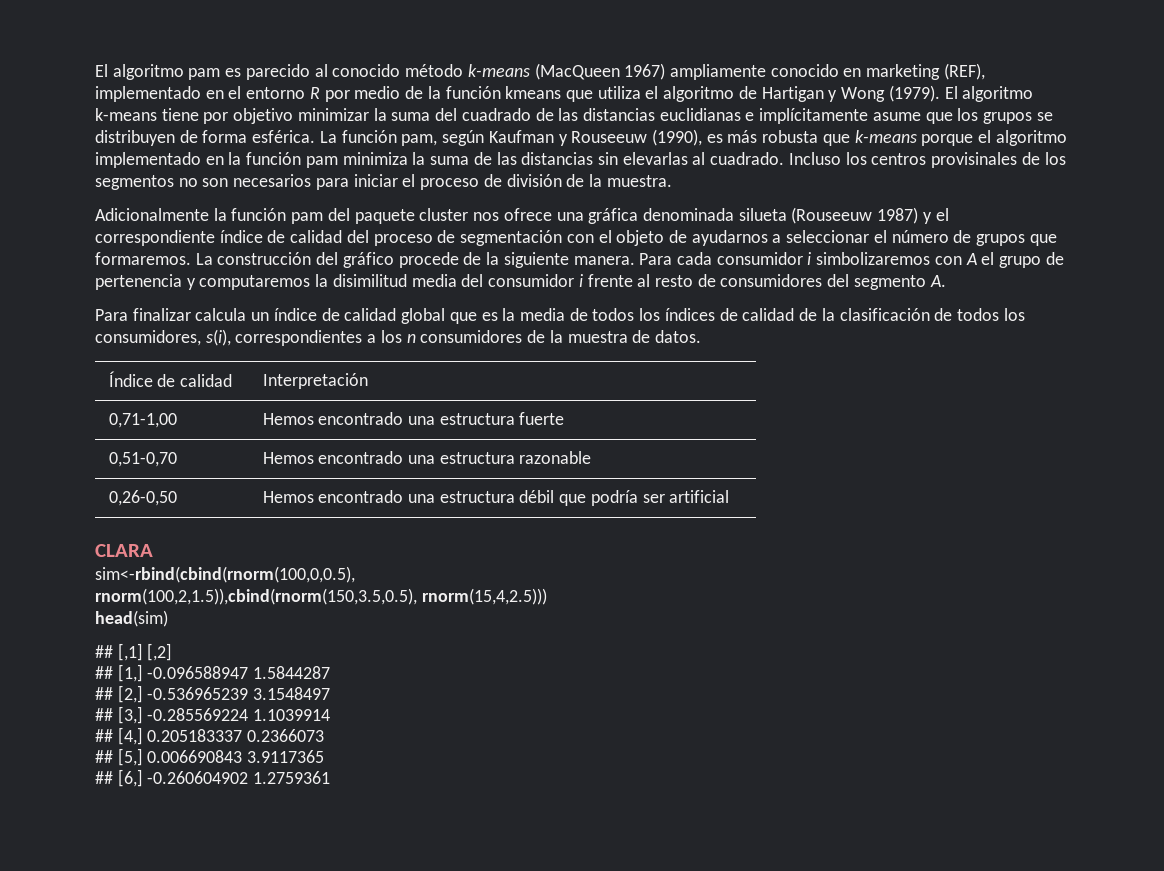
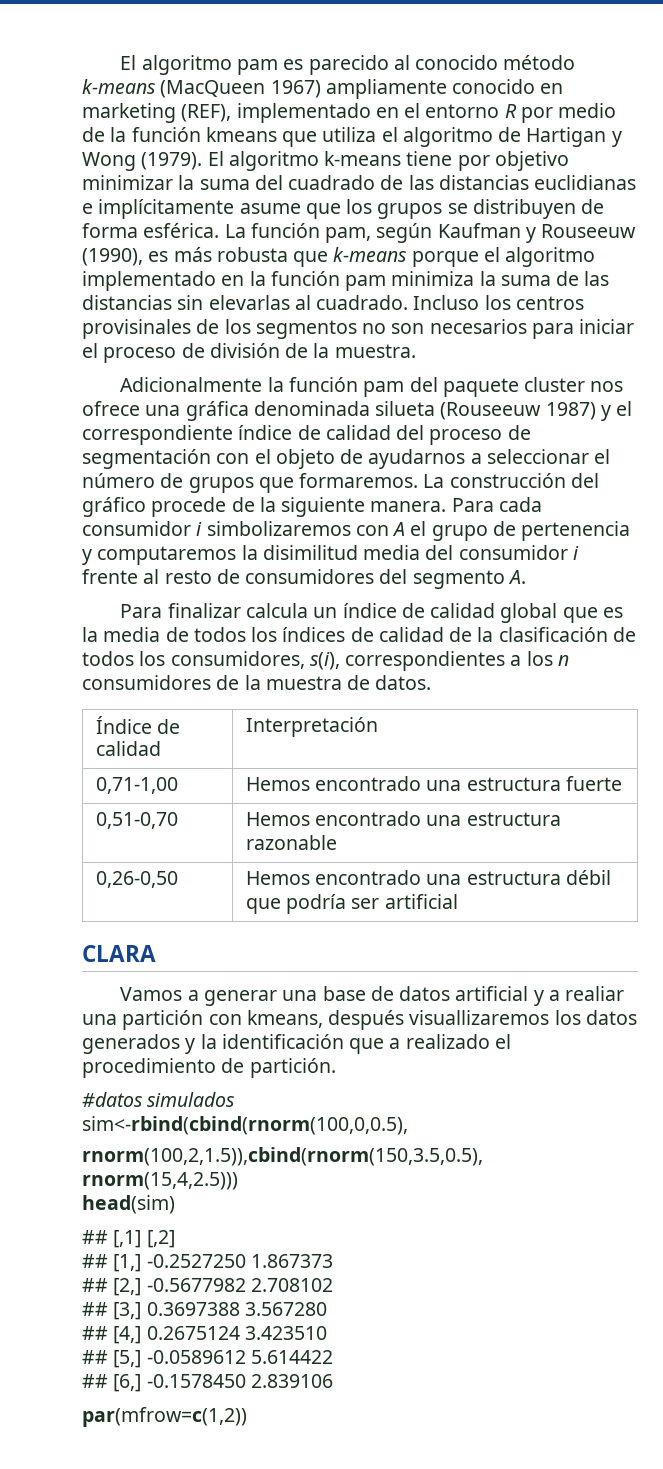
+ Vamos a generar una base de datos artificial y a realiar una partición con kmeans, después visuallizaremos los datos generados y la identificación que a realizado el procedimiento de partición.
+ #datos simulados
- ## [1,] -0.096588947 1.5844287
+ ## [1,] -0.2527250 1.867373
- ## [2,] -0.536965239 3.1548497
+ ## [2,] -0.5677982 2.708102
- ## [3,] -0.285569224 1.1039914
+ ## [3,] 0.3697388 3.567280
- ## [4,] 0.205183337 0.2366073
+ ## [4,] 0.2675124 3.423510
- ## [5,] 0.006690843 3.9117365
+ ## [5,] -0.0589612 5.614422
- ## [6,] -0.260604902 1.2759361
+ ## [6,] -0.1578450 2.839106
+ par(mfrow=c(1,2))

